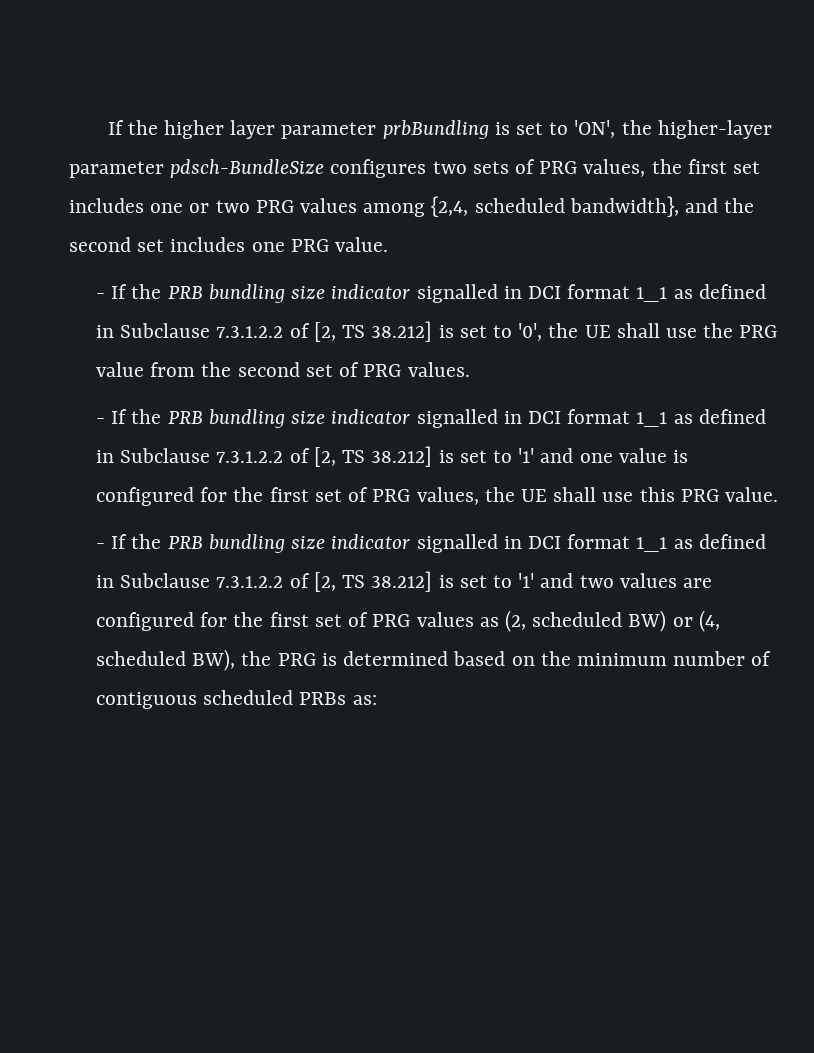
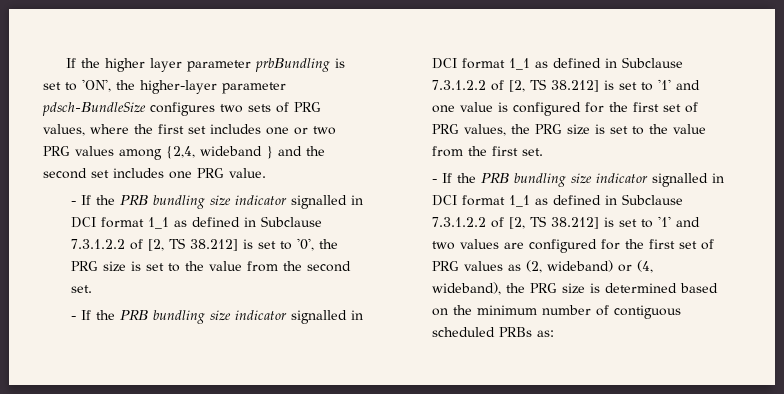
- If the higher layer parameter prbBundling is set to 'ON', the higher-layer parameter pdsch-BundleSize configures two sets of PRG values, the first set includes one or two PRG values among {2,4, scheduled bandwidth}, and the second set includes one PRG value.
+ If the higher layer parameter prbBundling is set to 'ON', the higher-layer parameter pdsch-BundleSize configures two sets of PRG values, where the first set includes one or two PRG values among {2,4, wideband } and the second set includes one PRG value.
- - If the PRB bundling size indicator signalled in DCI format 1_1 as defined in Subclause 7.3.1.2.2 of [2, TS 38.212] is set to '0', the UE shall use the PRG value from the second set of PRG values.
+ - If the PRB bundling size indicator signalled in DCI format 1_1 as defined in Subclause 7.3.1.2.2 of [2, TS 38.212] is set to '0', the PRG size is set to the value from the second set.
- - If the PRB bundling size indicator signalled in DCI format 1_1 as defined in Subclause 7.3.1.2.2 of [2, TS 38.212] is set to '1' and one value is configured for the first set of PRG values, the UE shall use this PRG value.
+ - If the PRB bundling size indicator signalled in DCI format 1_1 as defined in Subclause 7.3.1.2.2 of [2, TS 38.212] is set to '1' and one value is configured for the first set of PRG values, the PRG size is set to the value from the first set.
- - If the PRB bundling size indicator signalled in DCI format 1_1 as defined in Subclause 7.3.1.2.2 of [2, TS 38.212] is set to '1' and two values are configured for the first set of PRG values as (2, scheduled BW) or (4, scheduled BW), the PRG is determined based on the minimum number of contiguous scheduled PRBs as:
+ - If the PRB bundling size indicator signalled in DCI format 1_1 as defined in Subclause 7.3.1.2.2 of [2, TS 38.212] is set to '1' and two values are configured for the first set of PRG values as (2, wideband) or (4, wideband), the PRG size is determined based on the minimum number of contiguous scheduled PRBs as:

